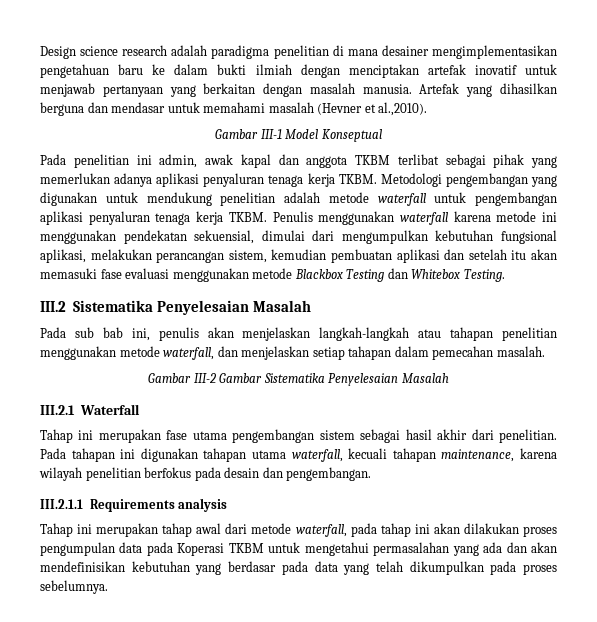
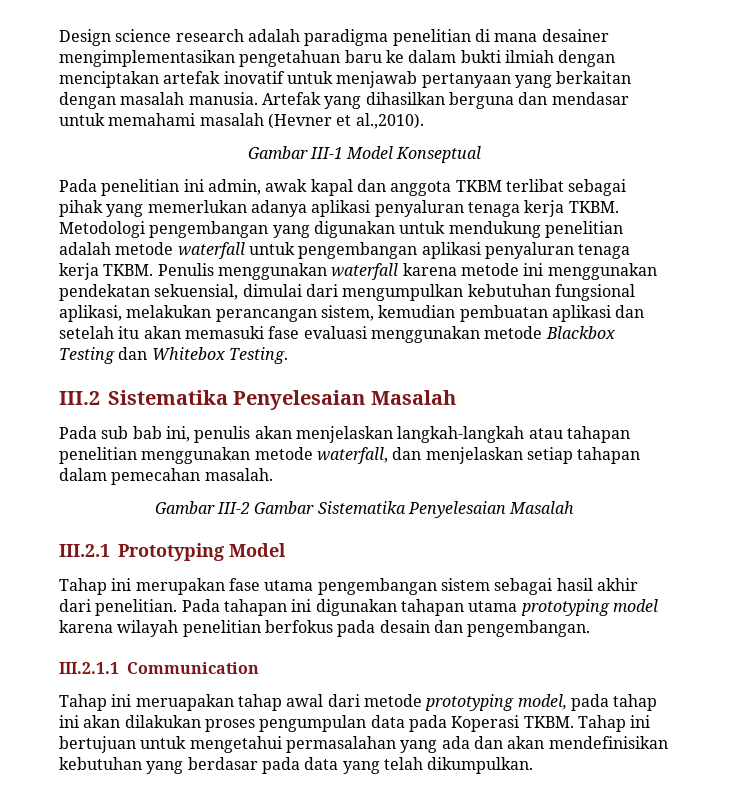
- III.2.1 Waterfall
+ III.2.1 Prototyping Model
- Pada tahapan ini digunakan tahapan utama waterfall, kecuali tahapan maintenance, karena wilayah penelitian berfokus pada desain dan pengembangan.
+ Pada tahapan ini digunakan tahapan utama prototyping model karena wilayah penelitian berfokus pada desain dan pengembangan.
- III.2.1.1 Requirements analysis
- Tahap ini merupakan tahap awal dari metode waterfall, pada tahap ini akan dilakukan proses pengumpulan data pada Koperasi TKBM untuk mengetahui permasalahan yang ada dan akan mendefinisikan kebutuhan yang berdasar pada data yang telah dikumpulkan pada proses sebelumnya.
+ III.2.1.1 Communication
+ Tahap ini meruapakan tahap awal dari metode prototyping model, pada tahap ini akan dilakukan proses pengumpulan data pada Koperasi TKBM. Tahap ini bertujuan untuk mengetahui permasalahan yang ada dan akan mendefinisikan kebutuhan yang berdasar pada data yang telah dikumpulkan.

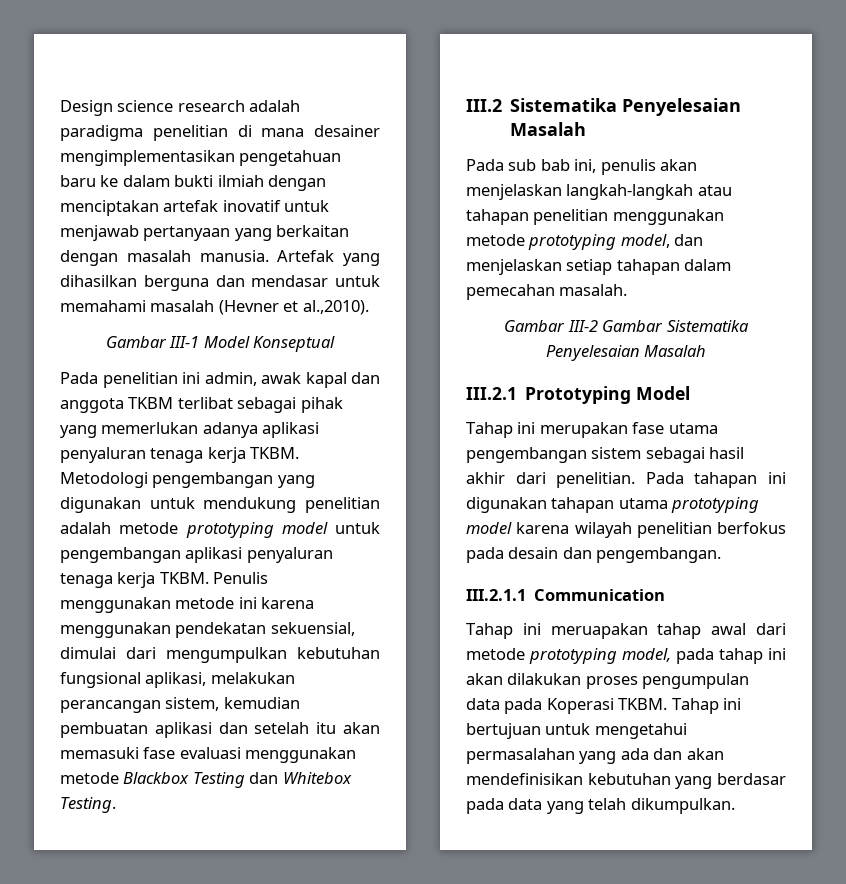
- Metodologi pengembangan yang digunakan untuk mendukung penelitian adalah metode waterfall untuk pengembangan aplikasi penyaluran tenaga kerja TKBM.
+ Metodologi pengembangan yang digunakan untuk mendukung penelitian adalah metode prototyping model untuk pengembangan aplikasi penyaluran tenaga kerja TKBM.
- Penulis menggunakan waterfall karena metode ini menggunakan pendekatan sekuensial, dimulai dari mengumpulkan kebutuhan fungsional aplikasi, melakukan perancangan sistem, kemudian pembuatan aplikasi dan setelah itu akan memasuki fase evaluasi menggunakan metode Blackbox Testing dan Whitebox Testing.
+ Penulis menggunakan metode ini karena menggunakan pendekatan sekuensial, dimulai dari mengumpulkan kebutuhan fungsional aplikasi, melakukan perancangan sistem, kemudian pembuatan aplikasi dan setelah itu akan memasuki fase evaluasi menggunakan metode Blackbox Testing dan Whitebox Testing.
- Pada sub bab ini, penulis akan menjelaskan langkah-langkah atau tahapan penelitian menggunakan metode waterfall, dan menjelaskan setiap tahapan dalam pemecahan masalah.
+ Pada sub bab ini, penulis akan menjelaskan langkah-langkah atau tahapan penelitian menggunakan metode prototyping model, dan menjelaskan setiap tahapan dalam pemecahan masalah.

